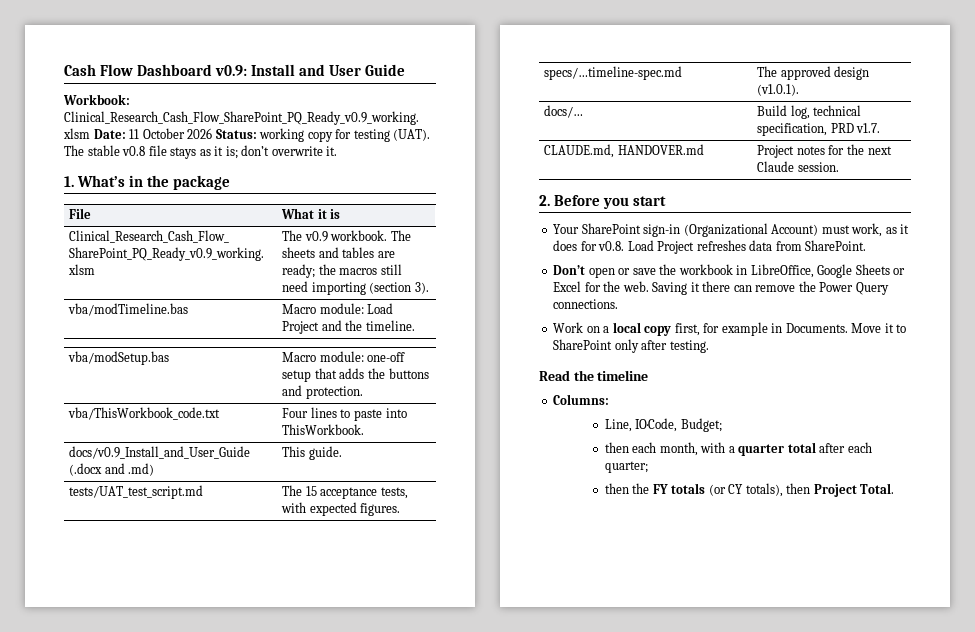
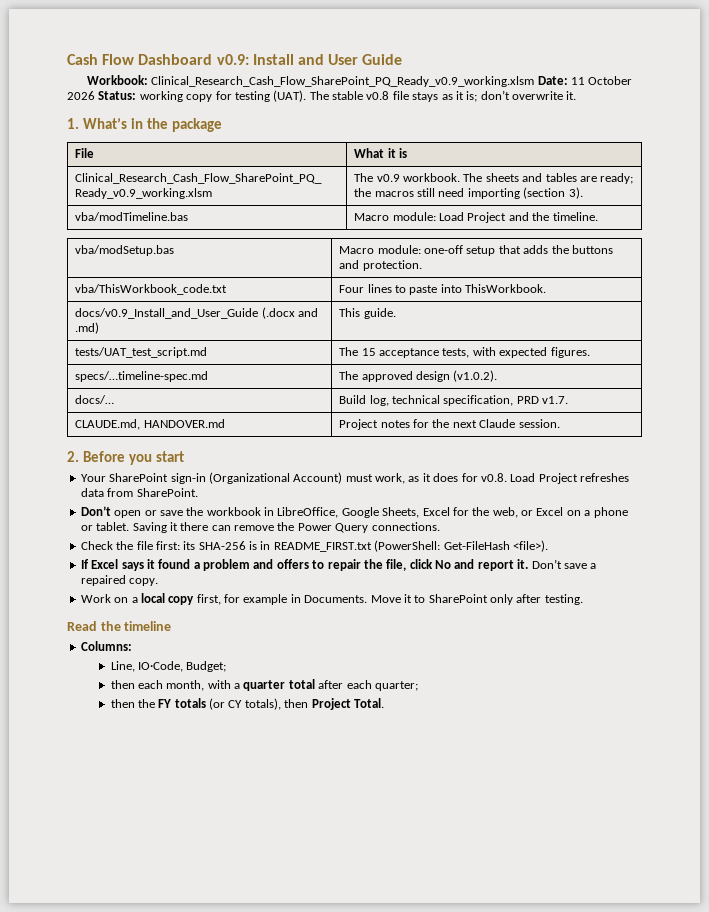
- specs/…timeline-spec.md | The approved design (v1.0.1).
+ specs/…timeline-spec.md | The approved design (v1.0.2).
- Don’t open or save the workbook in LibreOffice, Google Sheets or Excel for the web.
+ Don’t open or save the workbook in LibreOffice, Google Sheets, Excel for the web, or Excel on a phone or tablet.
+ Check the file first: its SHA-256 is in README_FIRST.txt (PowerShell: Get-FileHash <file>).
+ If Excel says it found a problem and offers to repair the file, click No and report it. Don’t save a repaired copy.

